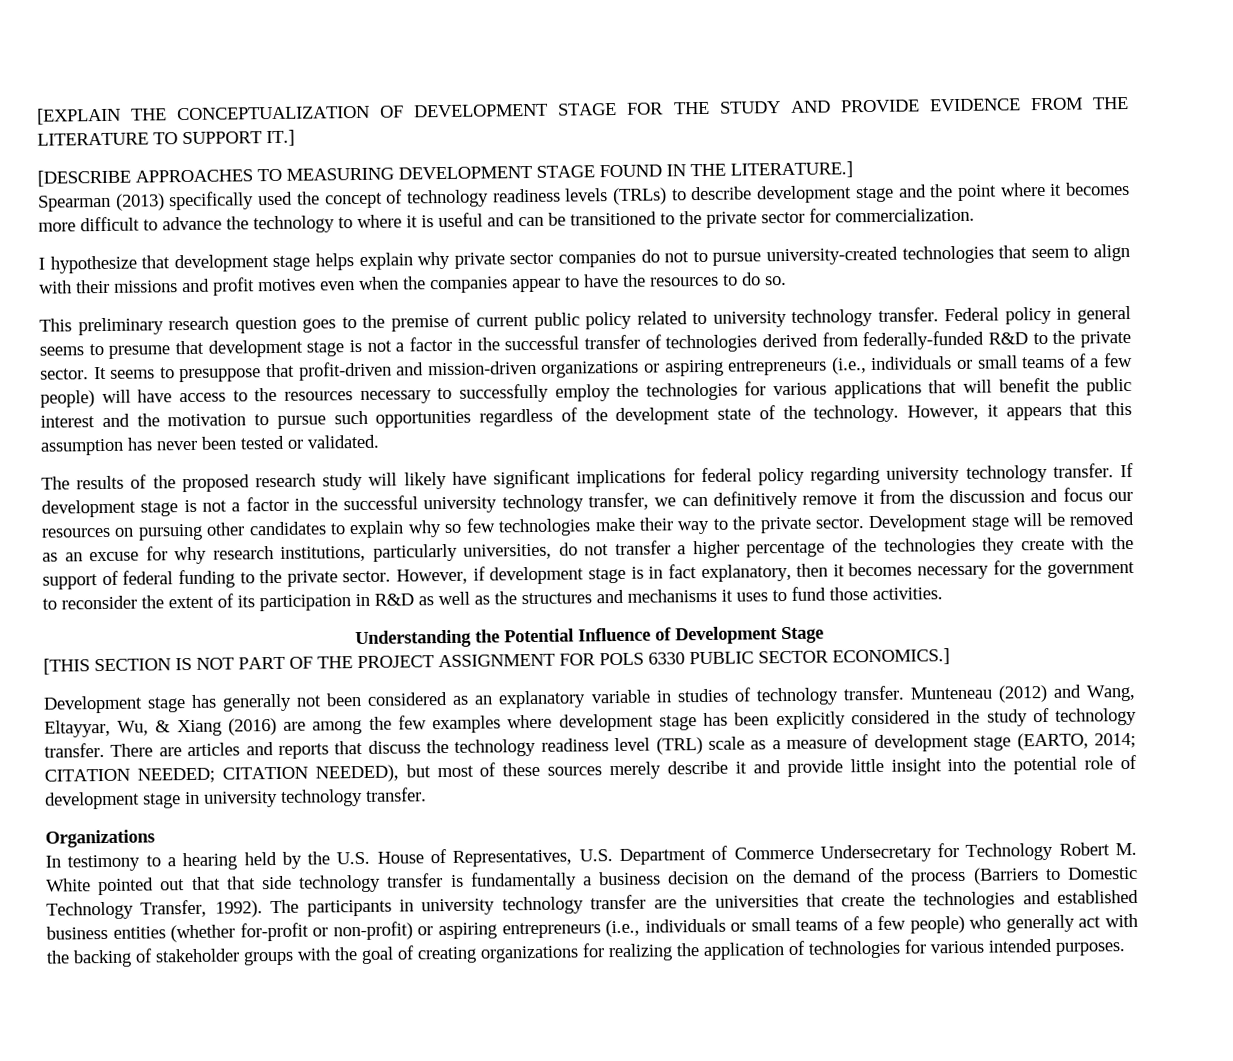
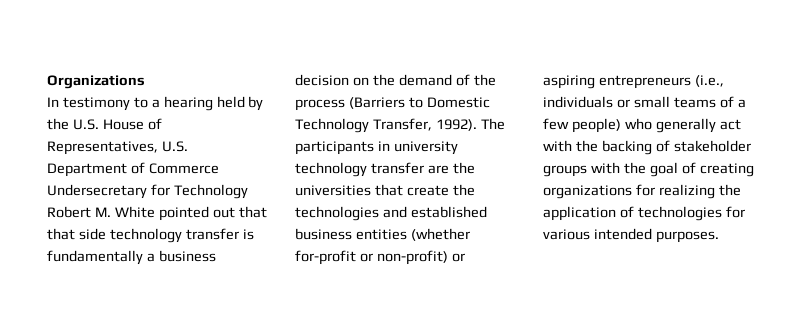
- [EXPLAIN THE CONCEPTUALIZATION OF DEVELOPMENT STAGE FOR THE STUDY AND PROVIDE EVIDENCE FROM THE LITERATURE TO SUPPORT IT.]
- [DESCRIBE APPROACHES TO MEASURING DEVELOPMENT STAGE FOUND IN THE LITERATURE.]
- Spearman (2013) specifically used the concept of technology readiness levels (TRLs) to describe development stage and the point where it becomes more difficult to advance the technology to where it is useful and can be transitioned to the private sector for commercialization.
- I hypothesize that development stage helps explain why private sector companies do not to pursue university-created technologies that seem to align with their missions and profit motives even when the companies appear to have the resources to do so.
- This preliminary research question goes to the premise of current public policy related to university technology transfer. Federal policy in general seems to presume that development stage is not a factor in the successful transfer of technologies derived from federally-funded R&D to the private sector. It seems to presuppose that profit-driven and mission-driven organizations or aspiring entrepreneurs (i.e., individuals or small teams of a few people) will have access to the resources necessary to successfully employ the technologies for various applications that will benefit the public interest and the motivation to pursue such opportunities regardless of the development state of the technology. However, it appears that this assumption has never been tested or validated.
- The results of the proposed research study will likely have significant implications for federal policy regarding university technology transfer. If development stage is not a factor in the successful university technology transfer, we can definitively remove it from the discussion and focus our resources on pursuing other candidates to explain why so few technologies make their way to the private sector. Development stage will be removed as an excuse for why research institutions, particularly universities, do not transfer a higher percentage of the technologies they create with the support of federal funding to the private sector. However, if development stage is in fact explanatory, then it becomes necessary for the government to reconsider the extent of its participation in R&D as well as the structures and mechanisms it uses to fund those activities.
- Understanding the Potential Influence of Development Stage
- [THIS SECTION IS NOT PART OF THE PROJECT ASSIGNMENT FOR POLS 6330 PUBLIC SECTOR ECONOMICS.]
- Development stage has generally not been considered as an explanatory variable in studies of technology transfer. Munteneau (2012) and Wang, Eltayyar, Wu, & Xiang (2016) are among the few examples where development stage has been explicitly considered in the study of technology transfer. There are articles and reports that discuss the technology readiness level (TRL) scale as a measure of development stage (EARTO, 2014; CITATION NEEDED; CITATION NEEDED), but most of these sources merely describe it and provide little insight into the potential role of development stage in university technology transfer.

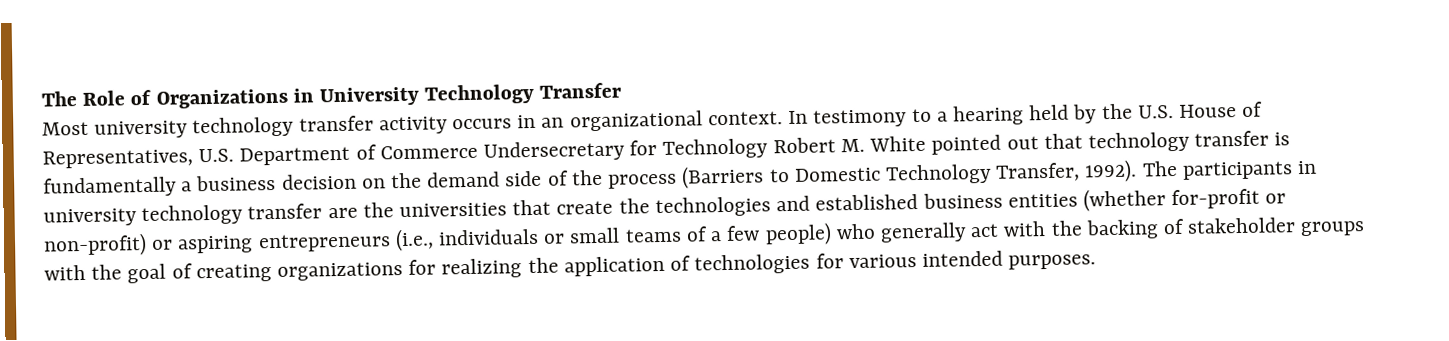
- Organizations
- In testimony to a hearing held by the U.S. House of Representatives, U.S. Department of Commerce Undersecretary for Technology Robert M. White pointed out that that side technology transfer is fundamentally a business decision on the demand of the process (Barriers to Domestic Technology Transfer, 1992).
+ The Role of Organizations in University Technology Transfer
+ Most university technology transfer activity occurs in an organizational context. In testimony to a hearing held by the U.S. House of Representatives, U.S. Department of Commerce Undersecretary for Technology Robert M. White pointed out that technology transfer is fundamentally a business decision on the demand side of the process (Barriers to Domestic Technology Transfer, 1992).

